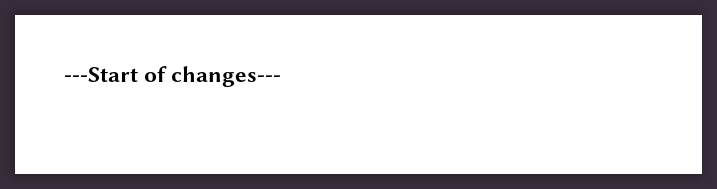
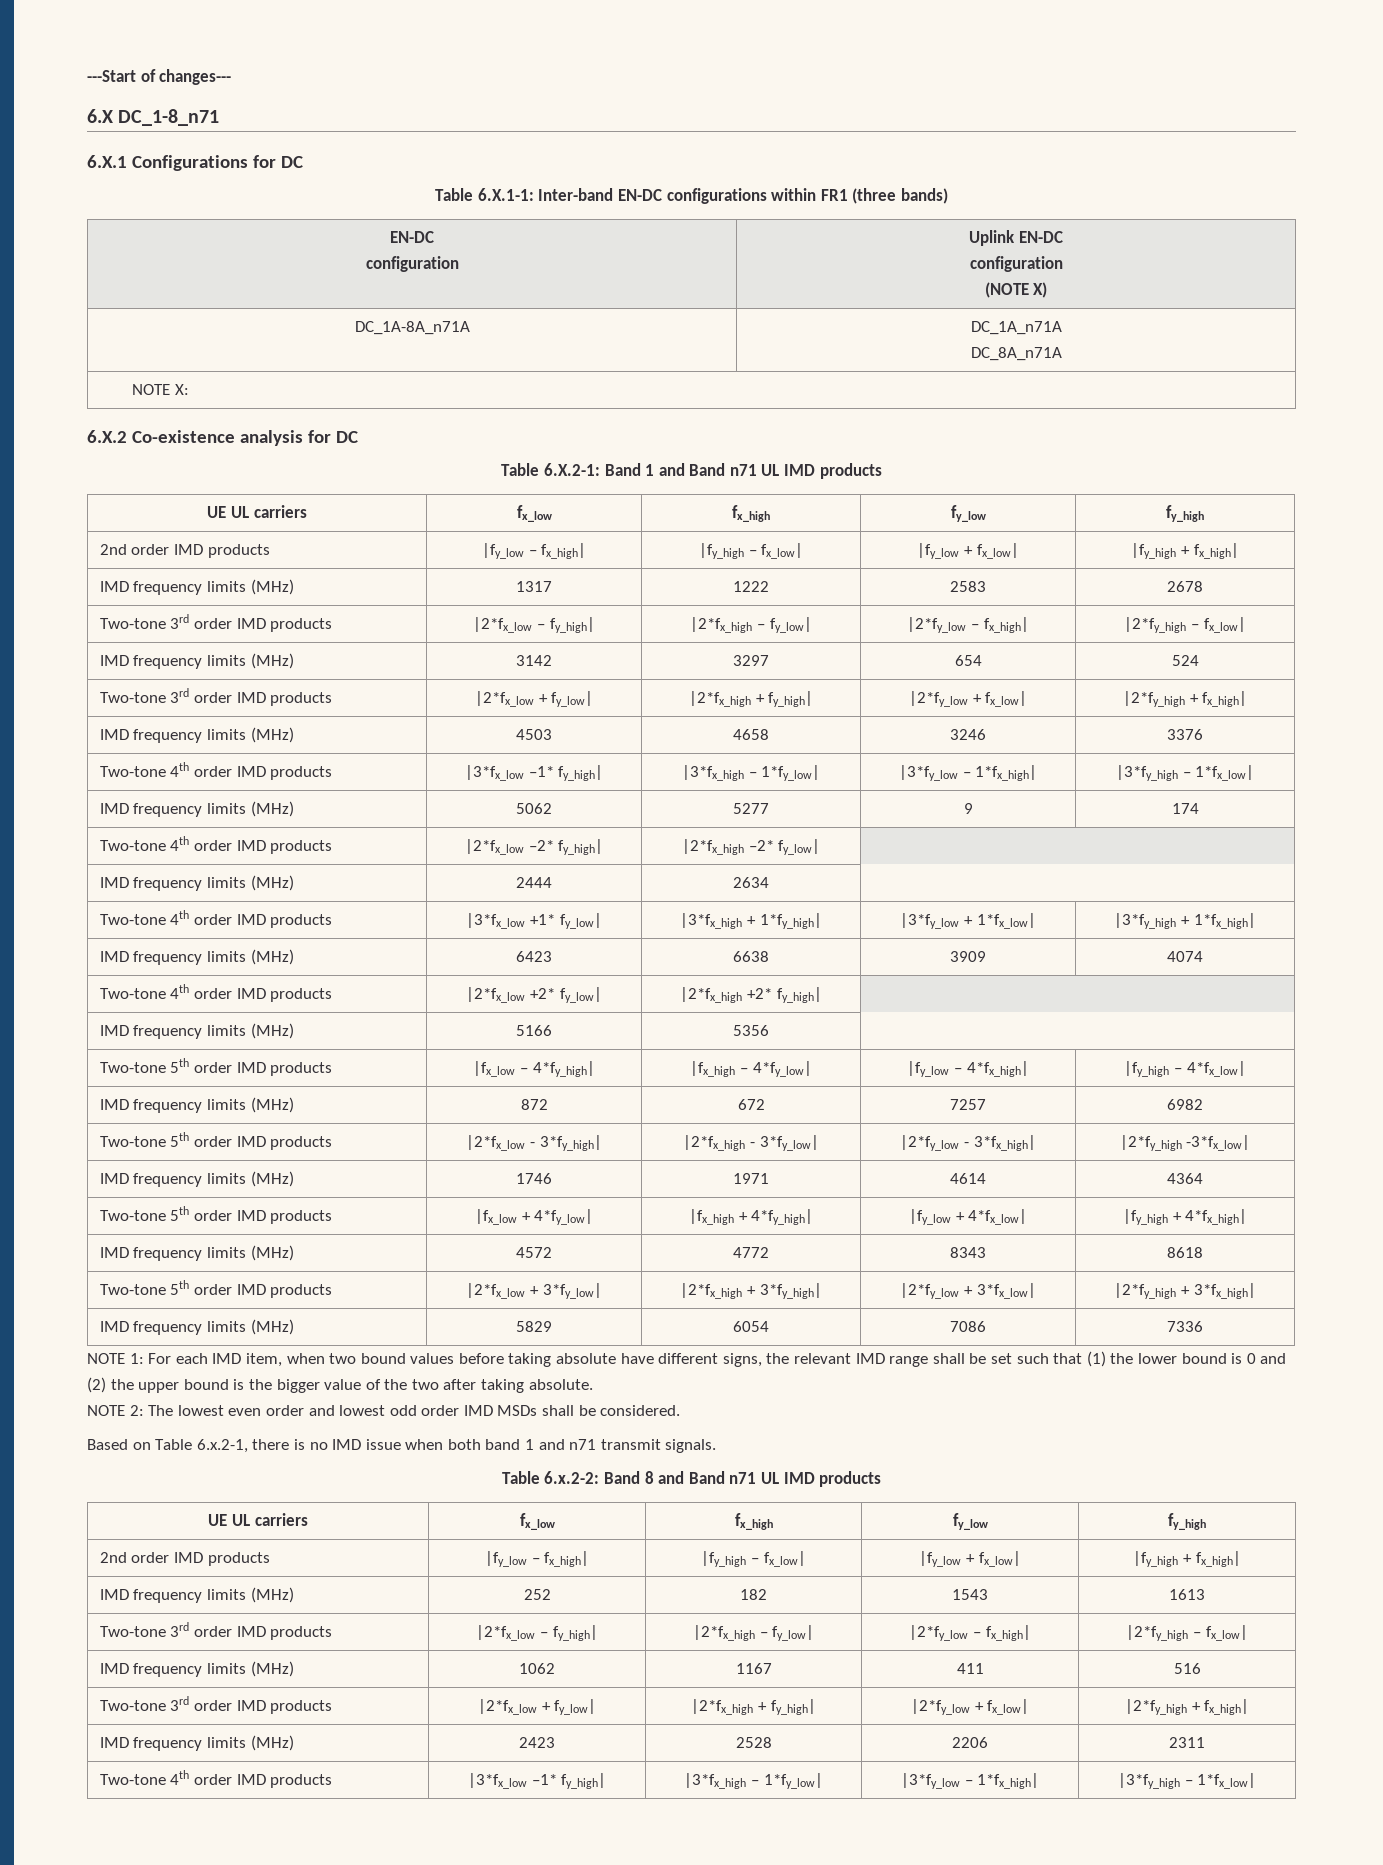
+ 6.X DC_1-8_n71
+ 6.X.1 Configurations for DC
+ Table 6.X.1-1: Inter-band EN-DC configurations within FR1 (three bands)
+ EN-DC
+ configuration | Uplink EN-DC
+ configuration
+ (NOTE X)
+ DC_1A-8A_n71A | DC_1A_n71A
+ DC_8A_n71A
+ NOTE X:
+ 6.X.2 Co-existence analysis for DC
+ Table 6.X.2-1: Band 1 and Band n71 UL IMD products
+ UE UL carriers | fx_low | fx_high | fy_low | fy_high
+ 2nd order IMD products | |fy_low – fx_high| | |fy_high – fx_low| | |fy_low + fx_low| | |fy_high + fx_high|
+ IMD frequency limits (MHz) | 1317 | 1222 | 2583 | 2678
+ Two-tone 3rd order IMD products | |2*fx_low – fy_high| | |2*fx_high – fy_low| | |2*fy_low – fx_high| | |2*fy_high – fx_low|
+ IMD frequency limits (MHz) | 3142 | 3297 | 654 | 524
+ Two-tone 3rd order IMD products | |2*fx_low + fy_low| | |2*fx_high + fy_high| | |2*fy_low + fx_low| | |2*fy_high + fx_high|
+ IMD frequency limits (MHz) | 4503 | 4658 | 3246 | 3376
+ Two-tone 4th order IMD products | |3*fx_low –1* fy_high| | |3*fx_high – 1*fy_low| | |3*fy_low – 1*fx_high| | |3*fy_high – 1*fx_low|
+ IMD frequency limits (MHz) | 5062 | 5277 | 9 | 174
+ Two-tone 4th order IMD products | |2*fx_low –2* fy_high| | |2*fx_high –2* fy_low| |
+ IMD frequency limits (MHz) | 2444 | 2634 |
+ Two-tone 4th order IMD products | |3*fx_low +1* fy_low| | |3*fx_high + 1*fy_high| | |3*fy_low + 1*fx_low| | |3*fy_high + 1*fx_high|
+ IMD frequency limits (MHz) | 6423 | 6638 | 3909 | 4074
+ Two-tone 4th order IMD products | |2*fx_low +2* fy_low| | |2*fx_high +2* fy_high| |
+ IMD frequency limits (MHz) | 5166 | 5356 |
+ Two-tone 5th order IMD products | |fx_low – 4*fy_high| | |fx_high – 4*fy_low| | |fy_low – 4*fx_high| | |fy_high – 4*fx_low|
+ IMD frequency limits (MHz) | 872 | 672 | 7257 | 6982
+ Two-tone 5th order IMD products | |2*fx_low - 3*fy_high| | |2*fx_high - 3*fy_low| | |2*fy_low - 3*fx_high| | |2*fy_high -3*fx_low|
+ IMD frequency limits (MHz) | 1746 | 1971 | 4614 | 4364
+ Two-tone 5th order IMD products | |fx_low + 4*fy_low| | |fx_high + 4*fy_high| | |fy_low + 4*fx_low| | |fy_high + 4*fx_high|
+ IMD frequency limits (MHz) | 4572 | 4772 | 8343 | 8618
+ Two-tone 5th order IMD products | |2*fx_low + 3*fy_low| | |2*fx_high + 3*fy_high| | |2*fy_low + 3*fx_low| | |2*fy_high + 3*fx_high|
+ IMD frequency limits (MHz) | 5829 | 6054 | 7086 | 7336
+ NOTE 1: For each IMD item, when two bound values before taking absolute have different signs, the relevant IMD range shall be set such that (1) the lower bound is 0 and (2) the upper bound is the bigger value of the two after taking absolute.
+ NOTE 2: The lowest even order and lowest odd order IMD MSDs shall be considered.
+ Based on Table 6.x.2-1, there is no IMD issue when both band 1 and n71 transmit signals.
+ Table 6.x.2-2: Band 8 and Band n71 UL IMD products
+ UE UL carriers | fx_low | fx_high | fy_low | fy_high
+ 2nd order IMD products | |fy_low – fx_high| | |fy_high – fx_low| | |fy_low + fx_low| | |fy_high + fx_high|
+ IMD frequency limits (MHz) | 252 | 182 | 1543 | 1613
+ Two-tone 3rd order IMD products | |2*fx_low – fy_high| | |2*fx_high – fy_low| | |2*fy_low – fx_high| | |2*fy_high – fx_low|
+ IMD frequency limits (MHz) | 1062 | 1167 | 411 | 516
+ Two-tone 3rd order IMD products | |2*fx_low + fy_low| | |2*fx_high + fy_high| | |2*fy_low + fx_low| | |2*fy_high + fx_high|
+ IMD frequency limits (MHz) | 2423 | 2528 | 2206 | 2311
+ Two-tone 4th order IMD products | |3*fx_low –1* fy_high| | |3*fx_high – 1*fy_low| | |3*fy_low – 1*fx_high| | |3*fy_high – 1*fx_low|

